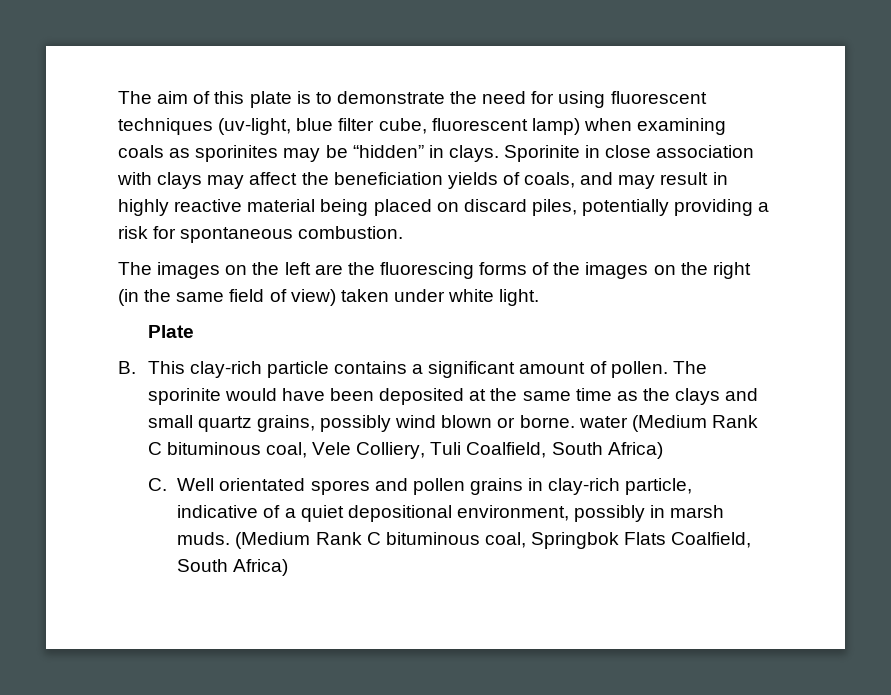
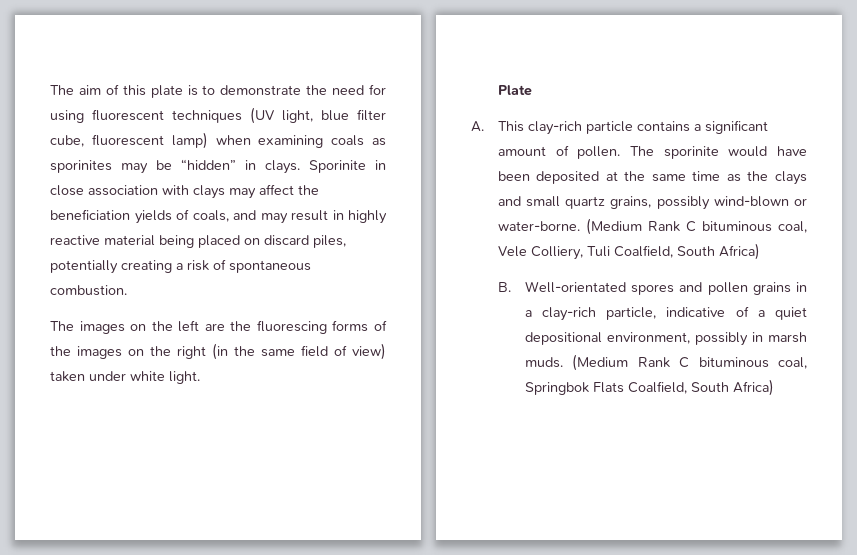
- The aim of this plate is to demonstrate the need for using fluorescent techniques (uv-light, blue filter cube, fluorescent lamp) when examining coals as sporinites may be “hidden” in clays.
+ The aim of this plate is to demonstrate the need for using fluorescent techniques (UV light, blue filter cube, fluorescent lamp) when examining coals as sporinites may be “hidden” in clays.
- Sporinite in close association with clays may affect the beneficiation yields of coals, and may result in highly reactive material being placed on discard piles, potentially providing a risk for spontaneous combustion.
+ Sporinite in close association with clays may affect the beneficiation yields of coals, and may result in highly reactive material being placed on discard piles, potentially creating a risk of spontaneous combustion.
- B. This clay-rich particle contains a significant amount of pollen.
+ A. This clay-rich particle contains a significant amount of pollen.
- The sporinite would have been deposited at the same time as the clays and small quartz grains, possibly wind blown or borne. water (Medium Rank C bituminous coal, Vele Colliery, Tuli Coalfield, South Africa)
+ The sporinite would have been deposited at the same time as the clays and small quartz grains, possibly wind-blown or water-borne. (Medium Rank C bituminous coal, Vele Colliery, Tuli Coalfield, South Africa)
- C. Well orientated spores and pollen grains in clay-rich particle, indicative of a quiet depositional environment, possibly in marsh muds.
+ B. Well-orientated spores and pollen grains in a clay-rich particle, indicative of a quiet depositional environment, possibly in marsh muds.

